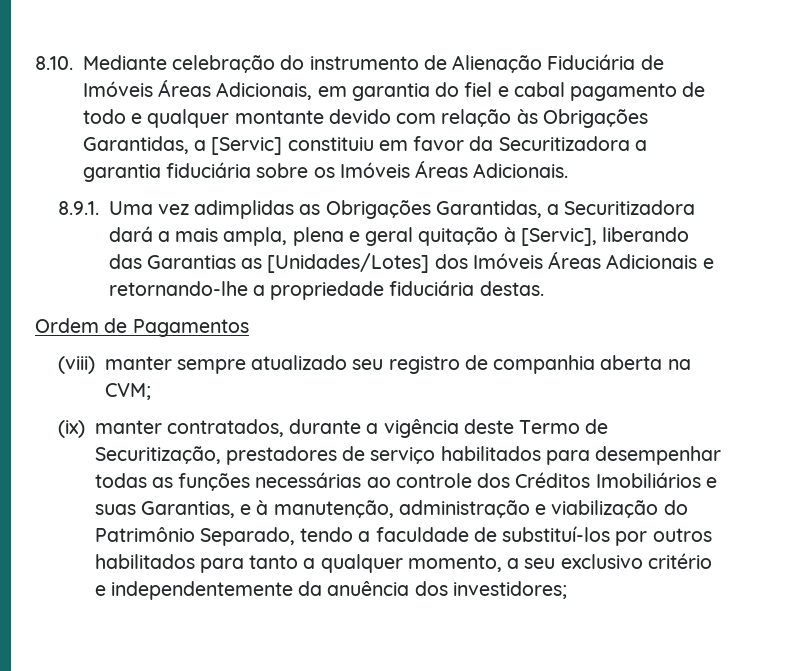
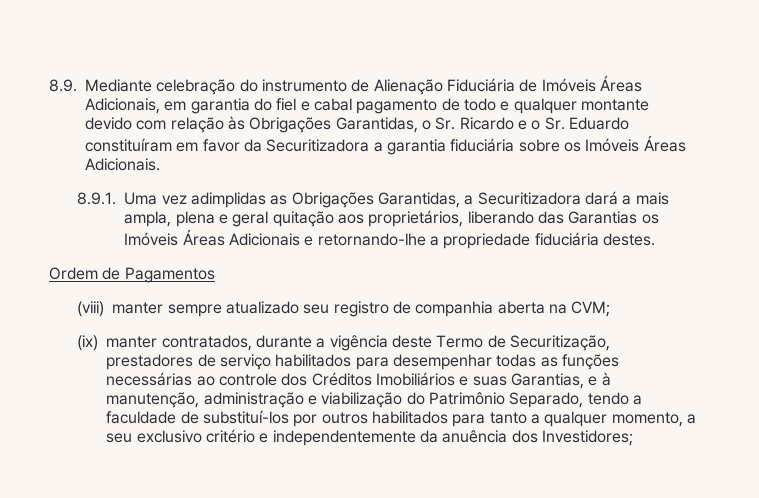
- 8.10. Mediante celebração do instrumento de Alienação Fiduciária de Imóveis Áreas Adicionais, em garantia do fiel e cabal pagamento de todo e qualquer montante devido com relação às Obrigações Garantidas, a [Servic] constituiu em favor da Securitizadora a garantia fiduciária sobre os Imóveis Áreas Adicionais.
+ 8.9. Mediante celebração do instrumento de Alienação Fiduciária de Imóveis Áreas Adicionais, em garantia do fiel e cabal pagamento de todo e qualquer montante devido com relação às Obrigações Garantidas, o Sr. Ricardo e o Sr. Eduardo constituíram em favor da Securitizadora a garantia fiduciária sobre os Imóveis Áreas Adicionais.
- 8.9.1. Uma vez adimplidas as Obrigações Garantidas, a Securitizadora dará a mais ampla, plena e geral quitação à [Servic], liberando das Garantias as [Unidades/Lotes] dos Imóveis Áreas Adicionais e retornando-lhe a propriedade fiduciária destas.
+ 8.9.1. Uma vez adimplidas as Obrigações Garantidas, a Securitizadora dará a mais ampla, plena e geral quitação aos proprietários, liberando das Garantias os Imóveis Áreas Adicionais e retornando-lhe a propriedade fiduciária destes.
- (ix) manter contratados, durante a vigência deste Termo de Securitização, prestadores de serviço habilitados para desempenhar todas as funções necessárias ao controle dos Créditos Imobiliários e suas Garantias, e à manutenção, administração e viabilização do Patrimônio Separado, tendo a faculdade de substituí-los por outros habilitados para tanto a qualquer momento, a seu exclusivo critério e independentemente da anuência dos investidores;
+ (ix) manter contratados, durante a vigência deste Termo de Securitização, prestadores de serviço habilitados para desempenhar todas as funções necessárias ao controle dos Créditos Imobiliários e suas Garantias, e à manutenção, administração e viabilização do Patrimônio Separado, tendo a faculdade de substituí-los por outros habilitados para tanto a qualquer momento, a seu exclusivo critério e independentemente da anuência dos Investidores;

